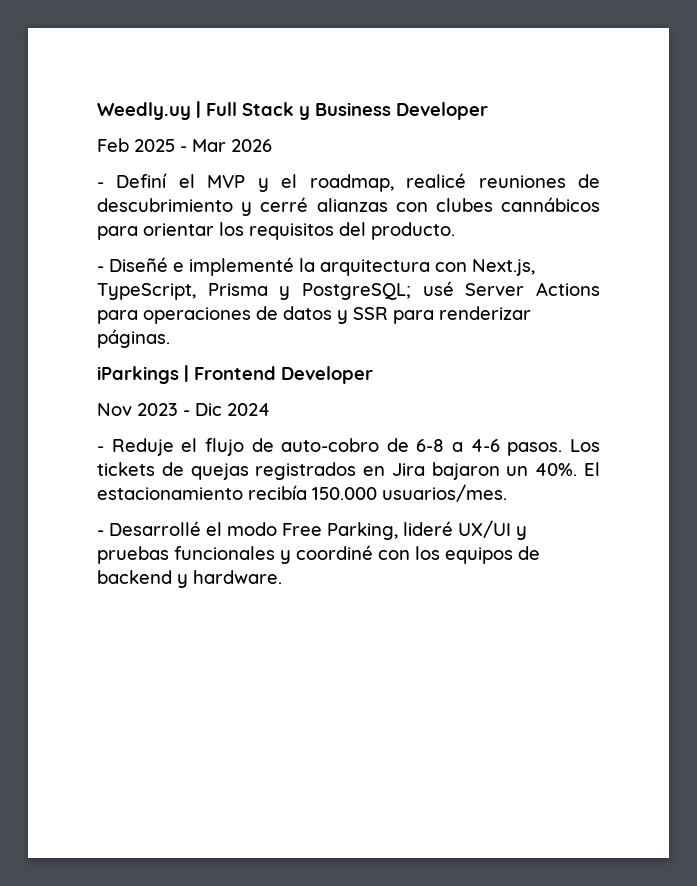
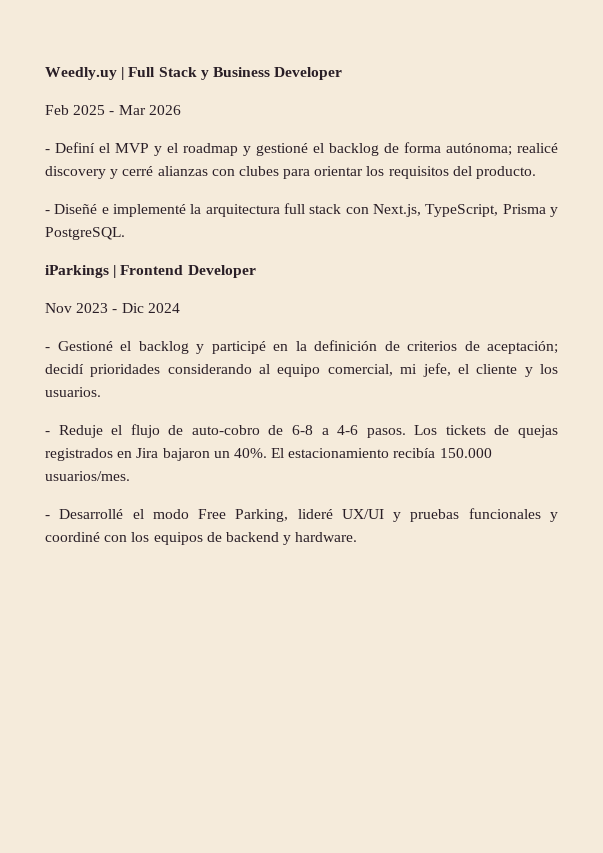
- - Definí el MVP y el roadmap, realicé reuniones de descubrimiento y cerré alianzas con clubes cannábicos para orientar los requisitos del producto.
+ - Definí el MVP y el roadmap y gestioné el backlog de forma autónoma; realicé discovery y cerré alianzas con clubes para orientar los requisitos del producto.
- - Diseñé e implementé la arquitectura con Next.js, TypeScript, Prisma y PostgreSQL; usé Server Actions para operaciones de datos y SSR para renderizar páginas.
+ - Diseñé e implementé la arquitectura full stack con Next.js, TypeScript, Prisma y PostgreSQL.
+ - Gestioné el backlog y participé en la definición de criterios de aceptación; decidí prioridades considerando al equipo comercial, mi jefe, el cliente y los usuarios.

